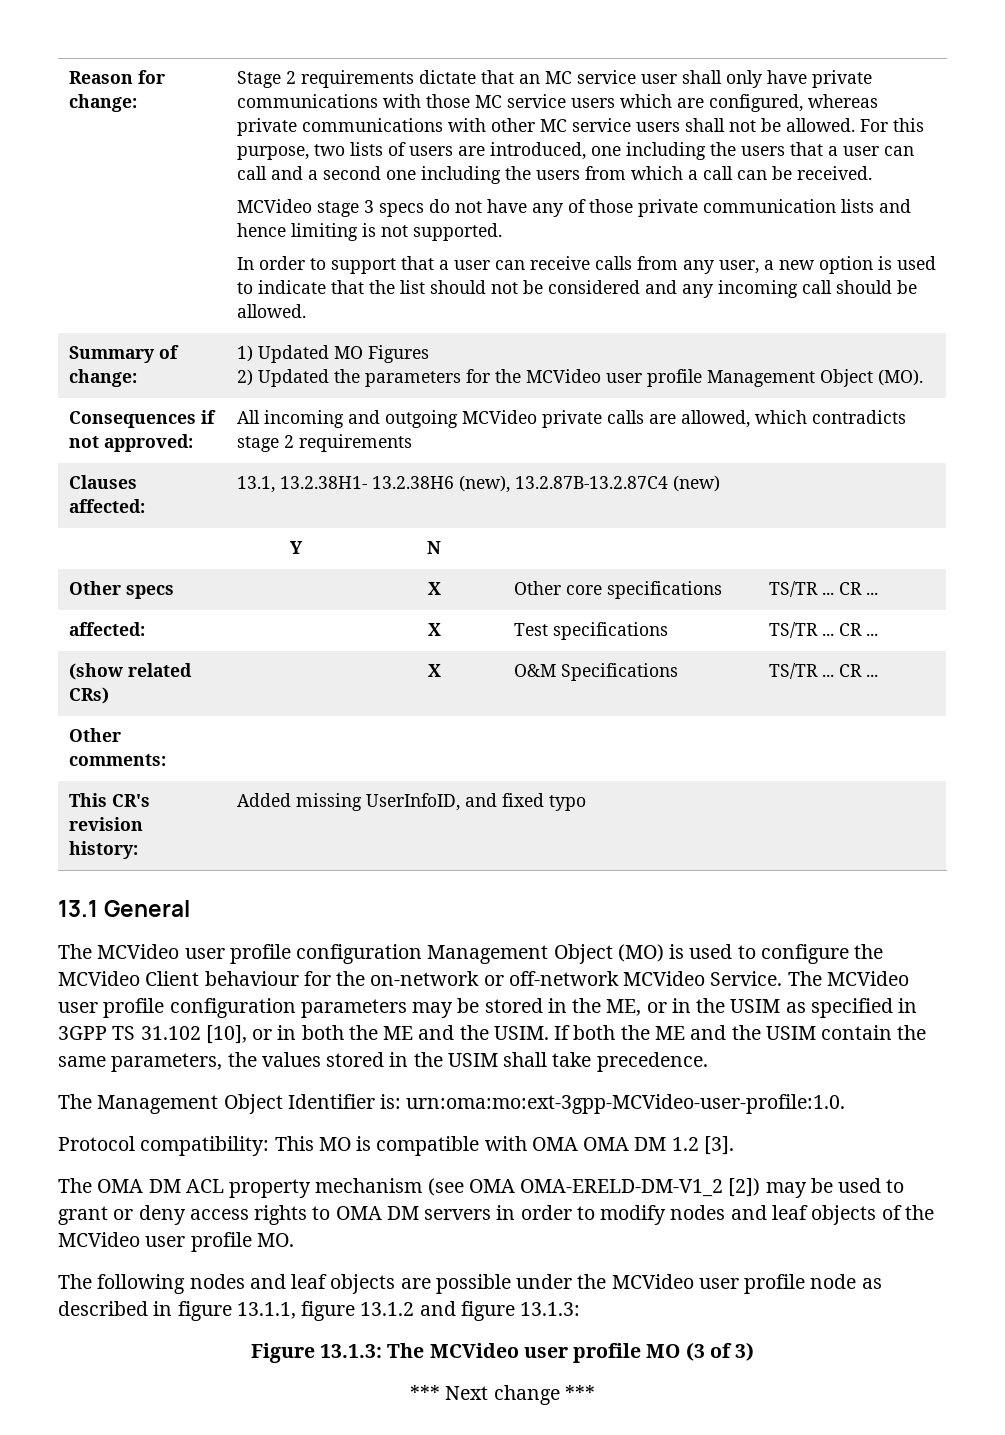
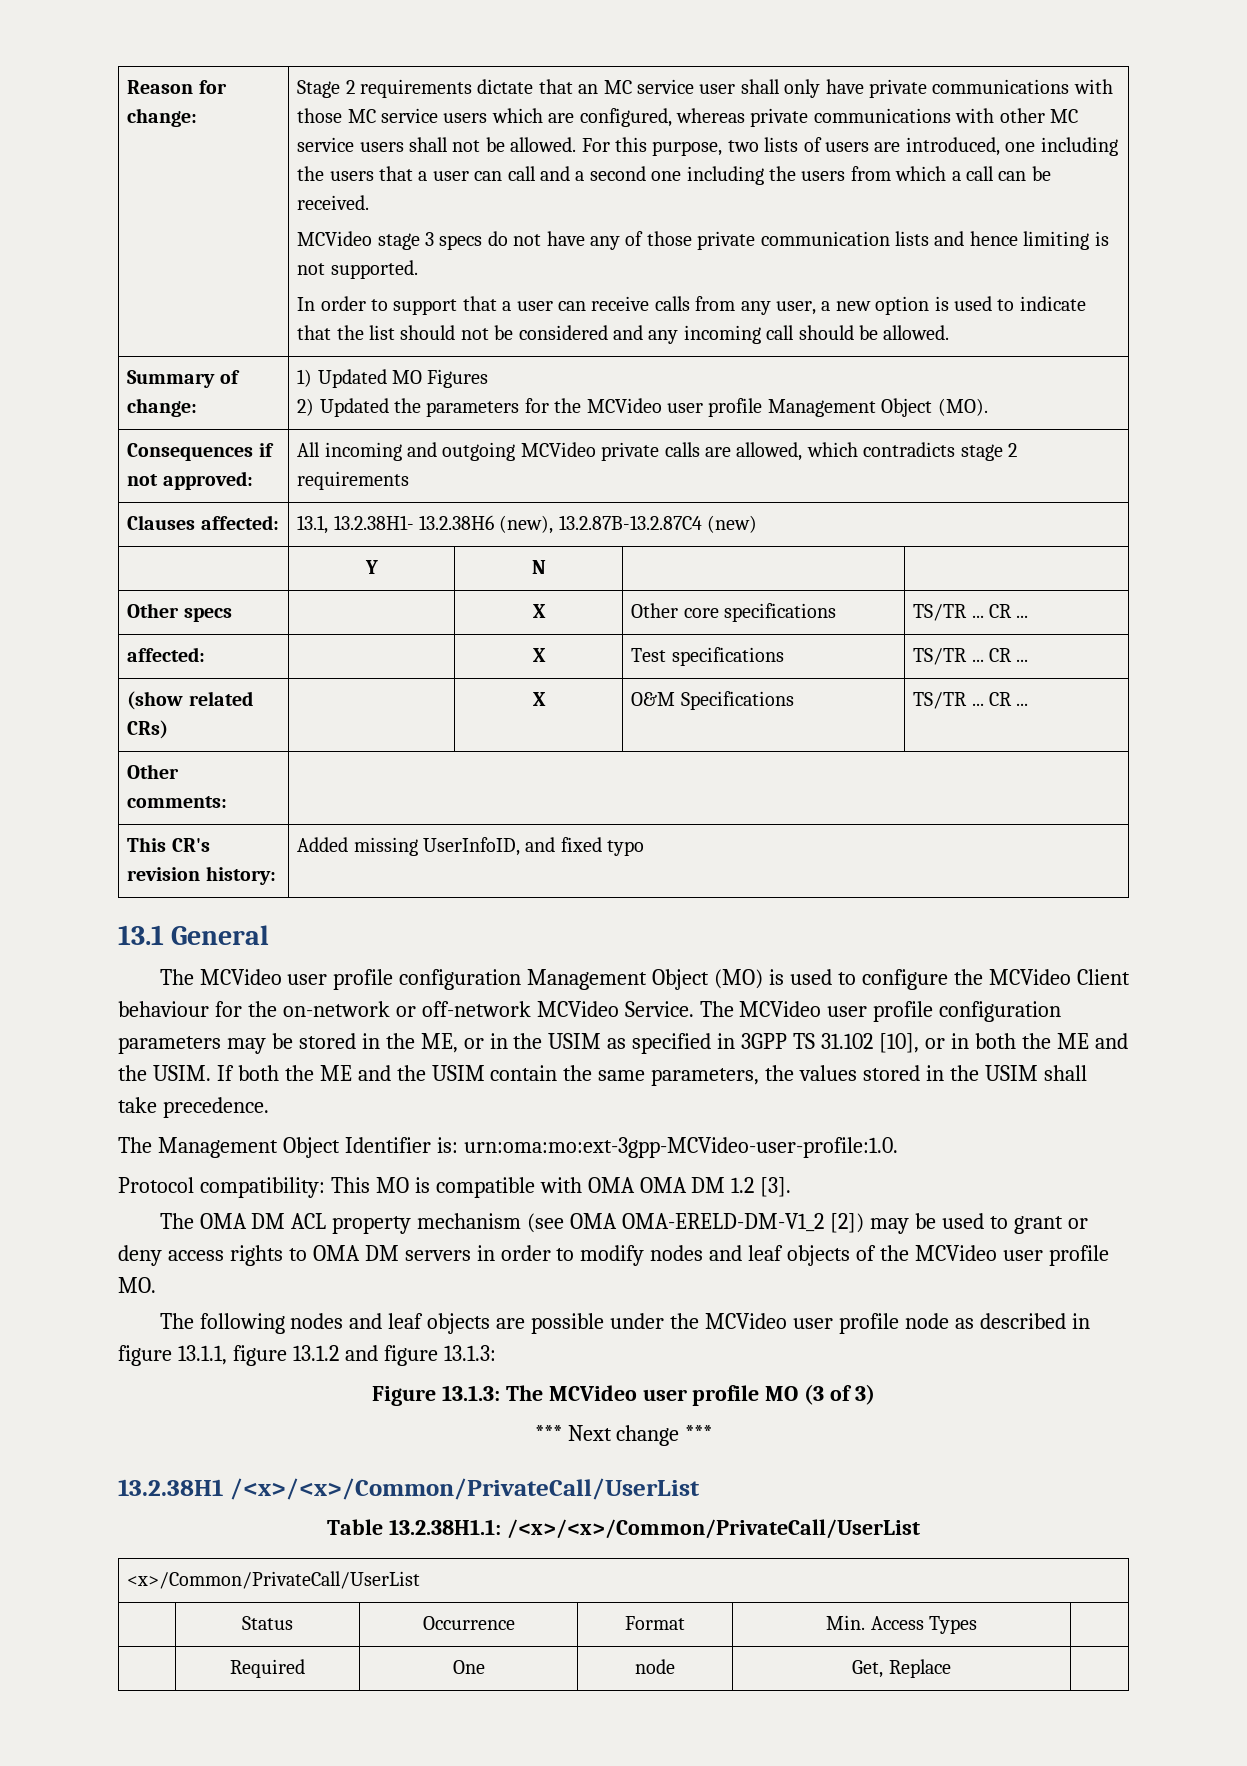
+ 13.2.38H1 /<x>/<x>/Common/PrivateCall/UserList
+ Table 13.2.38H1.1: /<x>/<x>/Common/PrivateCall/UserList
+ <x>/Common/PrivateCall/UserList
+ | Status | Occurrence | Format | Min. Access Types |
+ | Required | One | node | Get, Replace |

